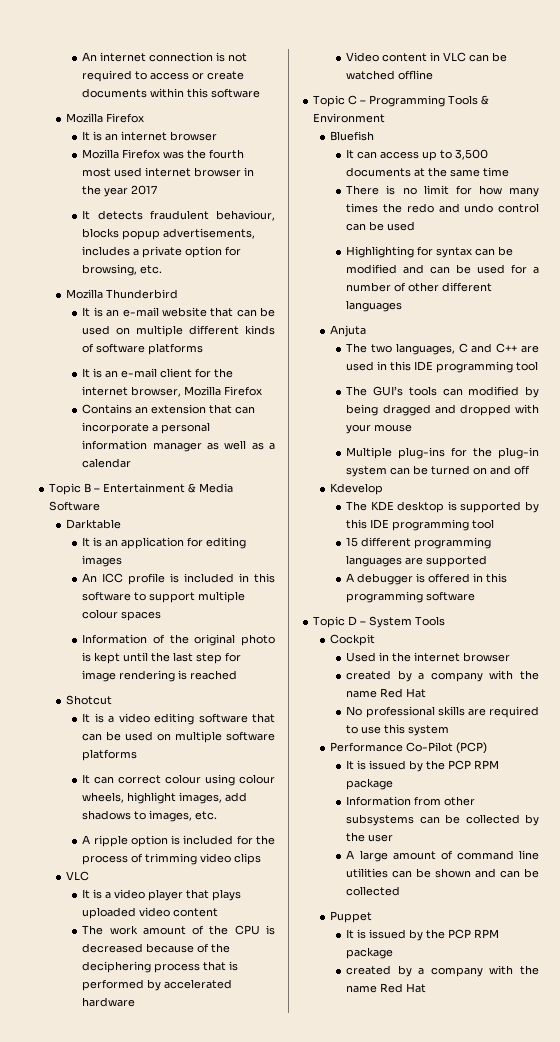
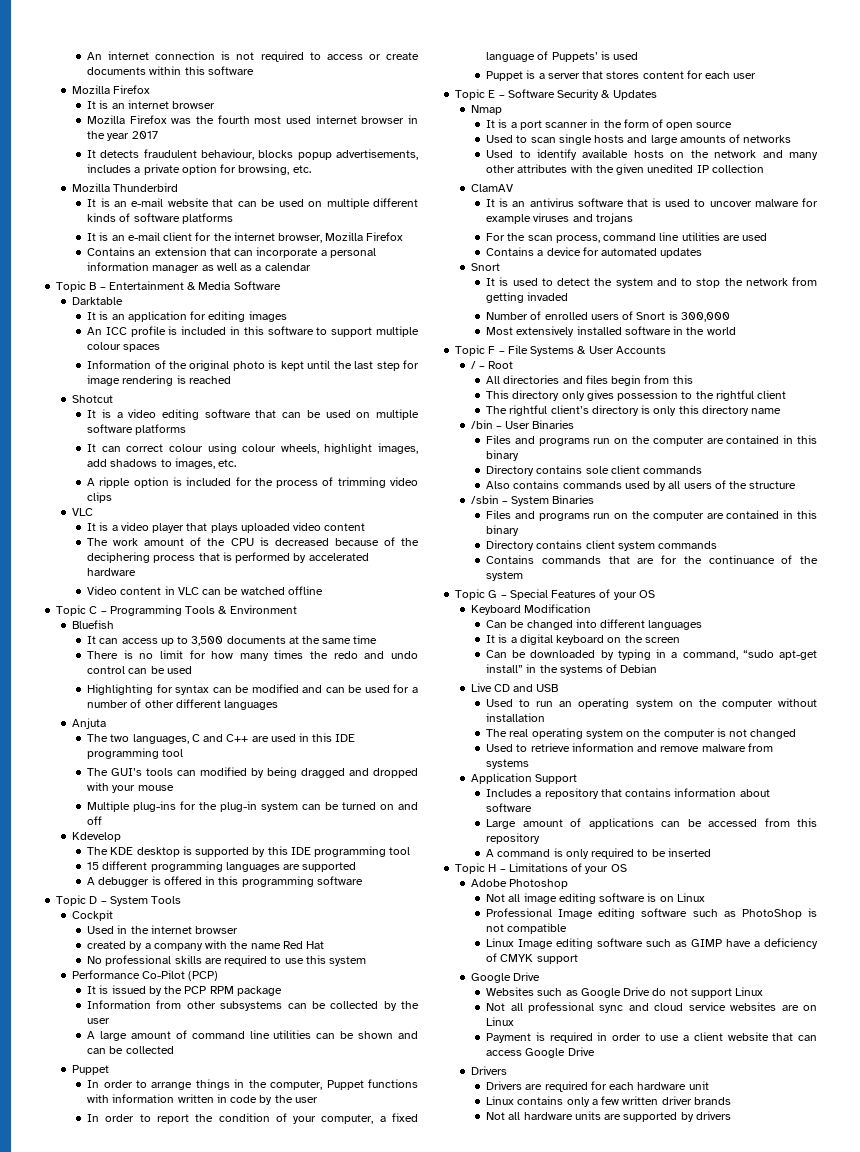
  A large amount of command line utilities can be shown and can be collected
  Puppet
- It is issued by the PCP RPM package
- created by a company with the name Red Hat
+ In order to arrange things in the computer, Puppet functions with information written in code by the user
+ In order to report the condition of your computer, a fixed language of Puppets’ is used
+ Puppet is a server that stores content for each user
+ Topic E – Software Security & Updates
+ Nmap
+ It is a port scanner in the form of open source
+ Used to scan single hosts and large amounts of networks
+ Used to identify available hosts on the network and many other attributes with the given unedited IP collection
+ ClamAV
+ It is an antivirus software that is used to uncover malware for example viruses and trojans
+ For the scan process, command line utilities are used
+ Contains a device for automated updates
+ Snort
+ It is used to detect the system and to stop the network from getting invaded
+ Number of enrolled users of Snort is 300,000
+ Most extensively installed software in the world
+ Topic F – File Systems & User Accounts
+ / – Root
+ All directories and files begin from this
+ This directory only gives possession to the rightful client
+ The rightful client’s directory is only this directory name
+ /bin – User Binaries
+ Files and programs run on the computer are contained in this binary
+ Directory contains sole client commands
+ Also contains commands used by all users of the structure
+ /sbin – System Binaries
+ Files and programs run on the computer are contained in this binary
+ Directory contains client system commands
+ Contains commands that are for the continuance of the system
+ Topic G – Special Features of your OS
+ Keyboard Modification
+ Can be changed into different languages
+ It is a digital keyboard on the screen
+ Can be downloaded by typing in a command, “sudo apt-get install” in the systems of Debian
+ Live CD and USB
+ Used to run an operating system on the computer without installation
+ The real operating system on the computer is not changed
+ Used to retrieve information and remove malware from systems
+ Application Support
+ Includes a repository that contains information about software
+ Large amount of applications can be accessed from this repository
+ A command is only required to be inserted
+ Topic H – Limitations of your OS
+ Adobe Photoshop
+ Not all image editing software is on Linux
+ Professional Image editing software such as PhotoShop is not compatible
+ Linux Image editing software such as GIMP have a deficiency of CMYK support
+ Google Drive
+ Websites such as Google Drive do not support Linux
+ Not all professional sync and cloud service websites are on Linux
+ Payment is required in order to use a client website that can access Google Drive
+ Drivers
+ Drivers are required for each hardware unit
+ Linux contains only a few written driver brands
+ Not all hardware units are supported by drivers

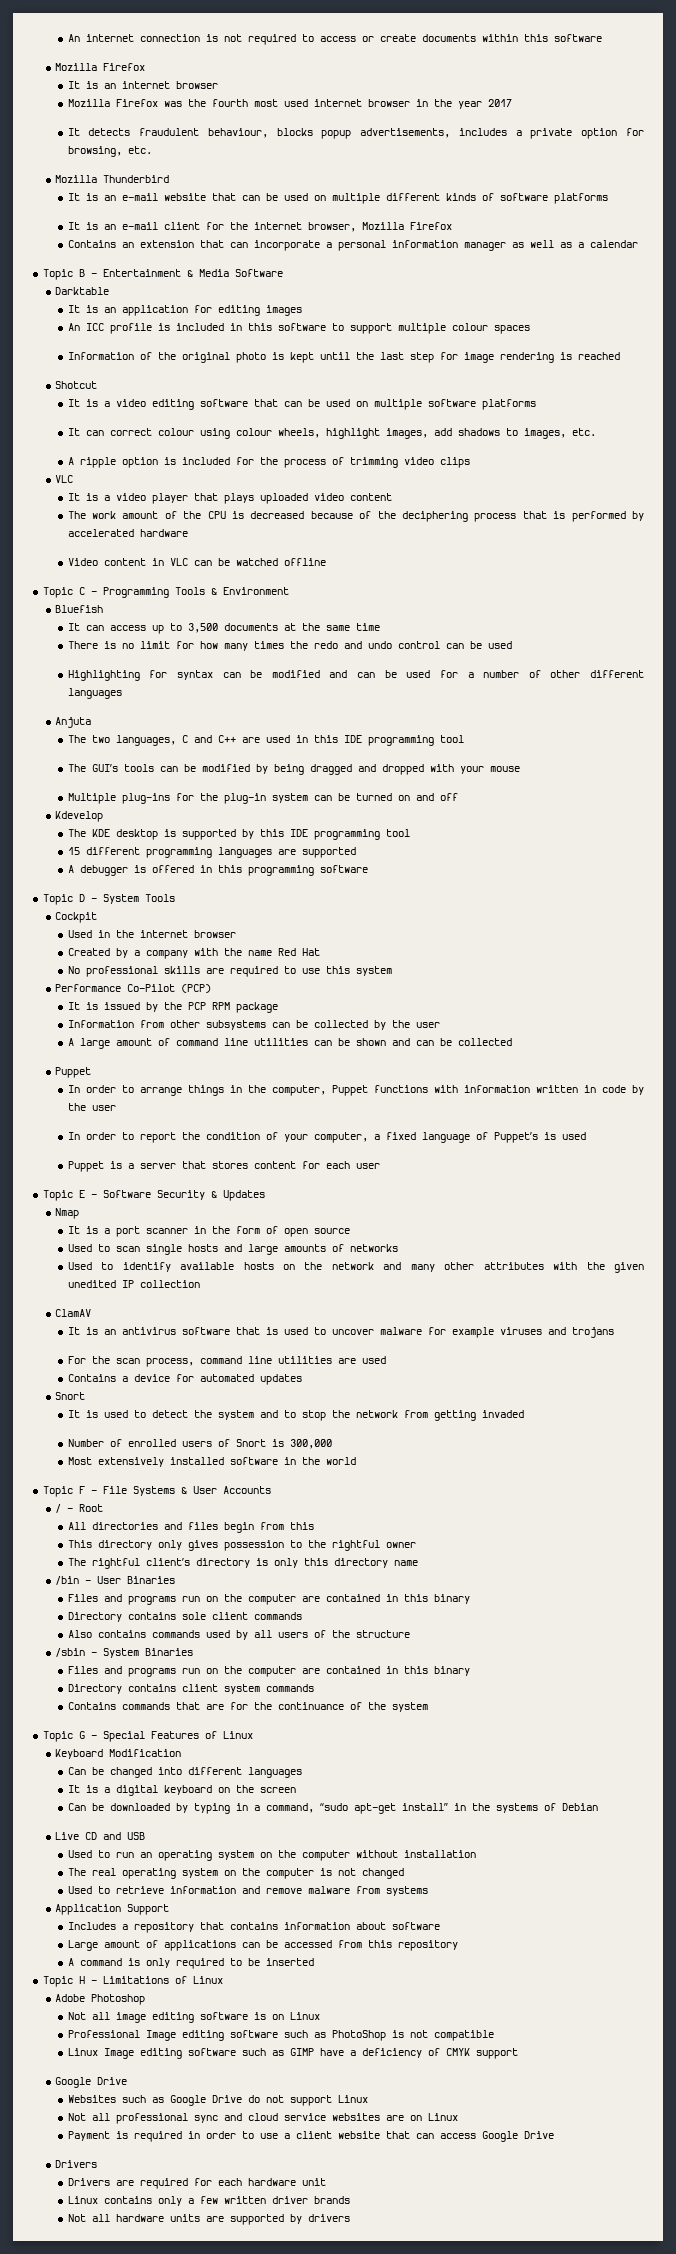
- The GUI’s tools can modified by being dragged and dropped with your mouse
+ The GUI’s tools can be modified by being dragged and dropped with your mouse
- created by a company with the name Red Hat
+ Created by a company with the name Red Hat
- In order to report the condition of your computer, a fixed language of Puppets’ is used
+ In order to report the condition of your computer, a fixed language of Puppet’s is used
- This directory only gives possession to the rightful client
+ This directory only gives possession to the rightful owner
- Topic G – Special Features of your OS
+ Topic G – Special Features of Linux
- Topic H – Limitations of your OS
+ Topic H – Limitations of Linux

